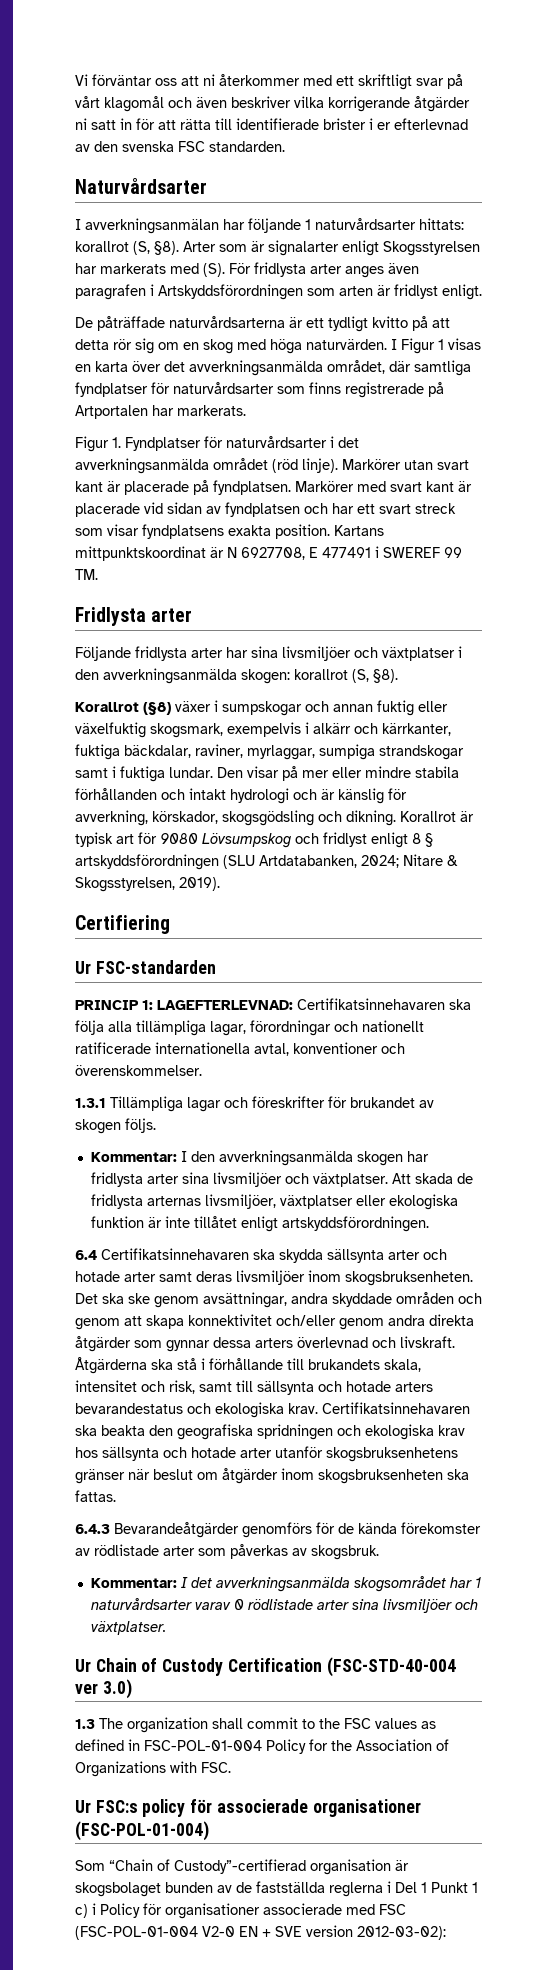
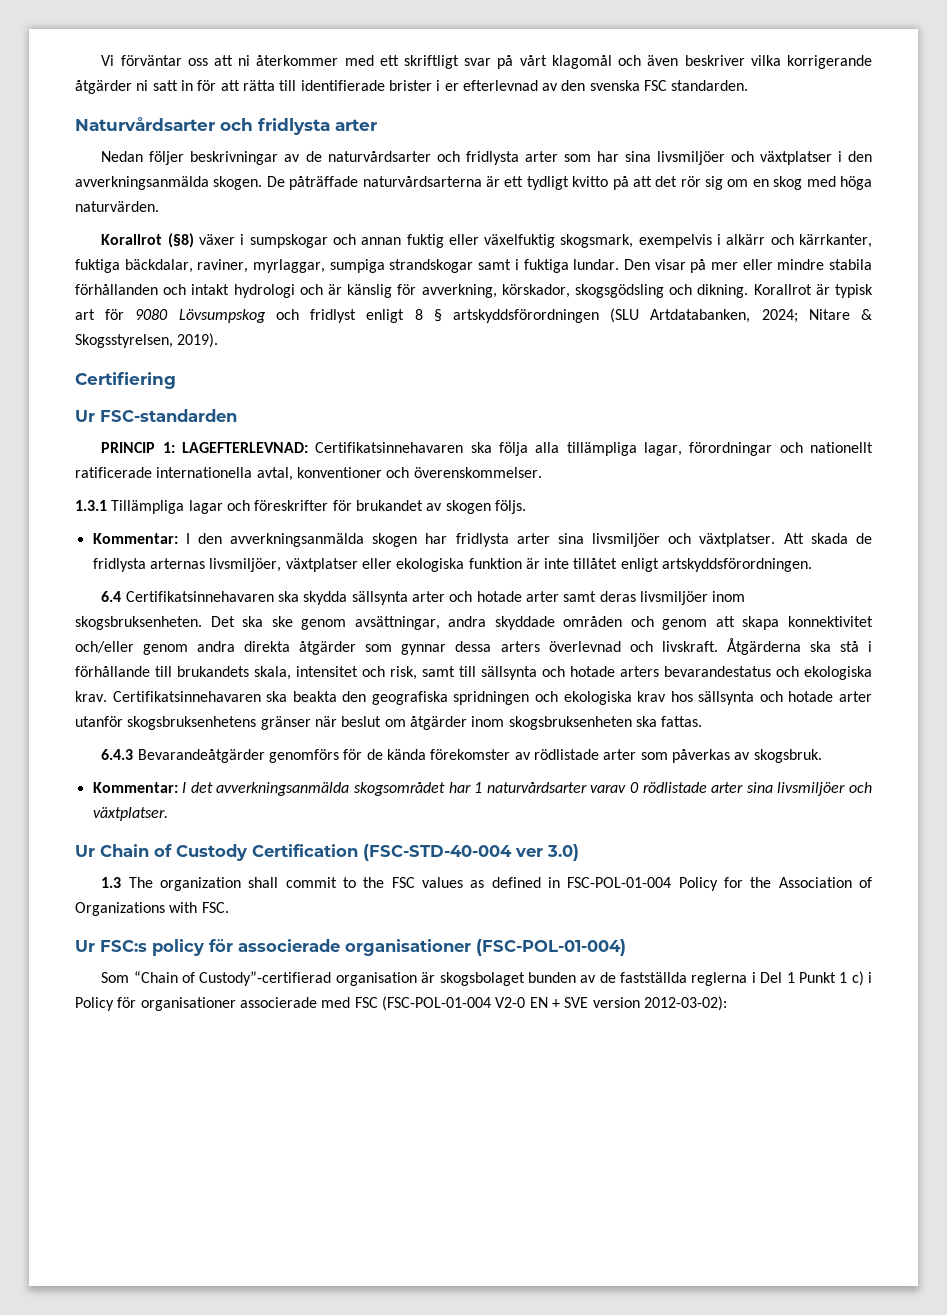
- Naturvårdsarter
- I avverkningsanmälan har följande 1 naturvårdsarter hittats: korallrot (S, §8). Arter som är signalarter enligt Skogsstyrelsen har markerats med (S). För fridlysta arter anges även paragrafen i Artskyddsförordningen som arten är fridlyst enligt.
- De påträffade naturvårdsarterna är ett tydligt kvitto på att detta rör sig om en skog med höga naturvärden. I Figur 1 visas en karta över det avverkningsanmälda området, där samtliga fyndplatser för naturvårdsarter som finns registrerade på Artportalen har markerats.
- Figur 1. Fyndplatser för naturvårdsarter i det avverkningsanmälda området (röd linje). Markörer utan svart kant är placerade på fyndplatsen. Markörer med svart kant är placerade vid sidan av fyndplatsen och har ett svart streck som visar fyndplatsens exakta position. Kartans mittpunktskoordinat är N 6927708, E 477491 i SWEREF 99 TM.
- Fridlysta arter
- Följande fridlysta arter har sina livsmiljöer och växtplatser i den avverkningsanmälda skogen: korallrot (S, §8).
+ Naturvårdsarter och fridlysta arter
+ Nedan följer beskrivningar av de naturvårdsarter och fridlysta arter som har sina livsmiljöer och växtplatser i den avverkningsanmälda skogen. De påträffade naturvårdsarterna är ett tydligt kvitto på att det rör sig om en skog med höga naturvärden.

